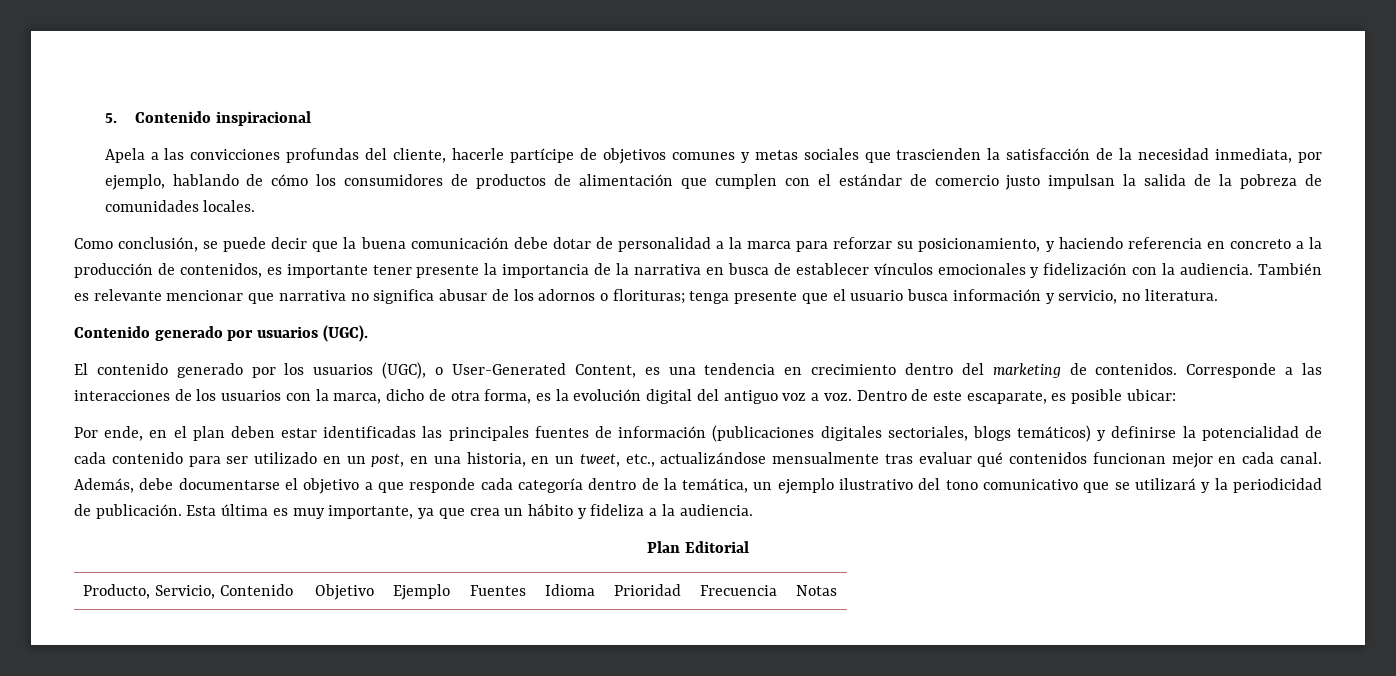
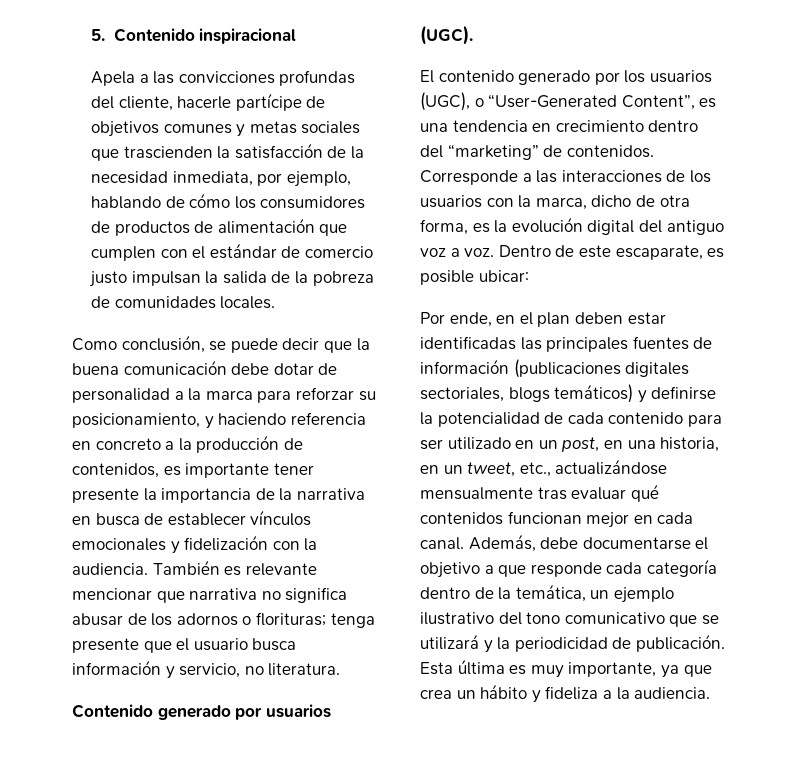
- El contenido generado por los usuarios (UGC), o User-Generated Content, es una tendencia en crecimiento dentro del marketing de contenidos.
+ El contenido generado por los usuarios (UGC), o “User-Generated Content”, es una tendencia en crecimiento dentro del “marketing” de contenidos.
- Plan Editorial
- Producto, Servicio, Contenido | Objetivo | Ejemplo | Fuentes | Idioma | Prioridad | Frecuencia | Notas

